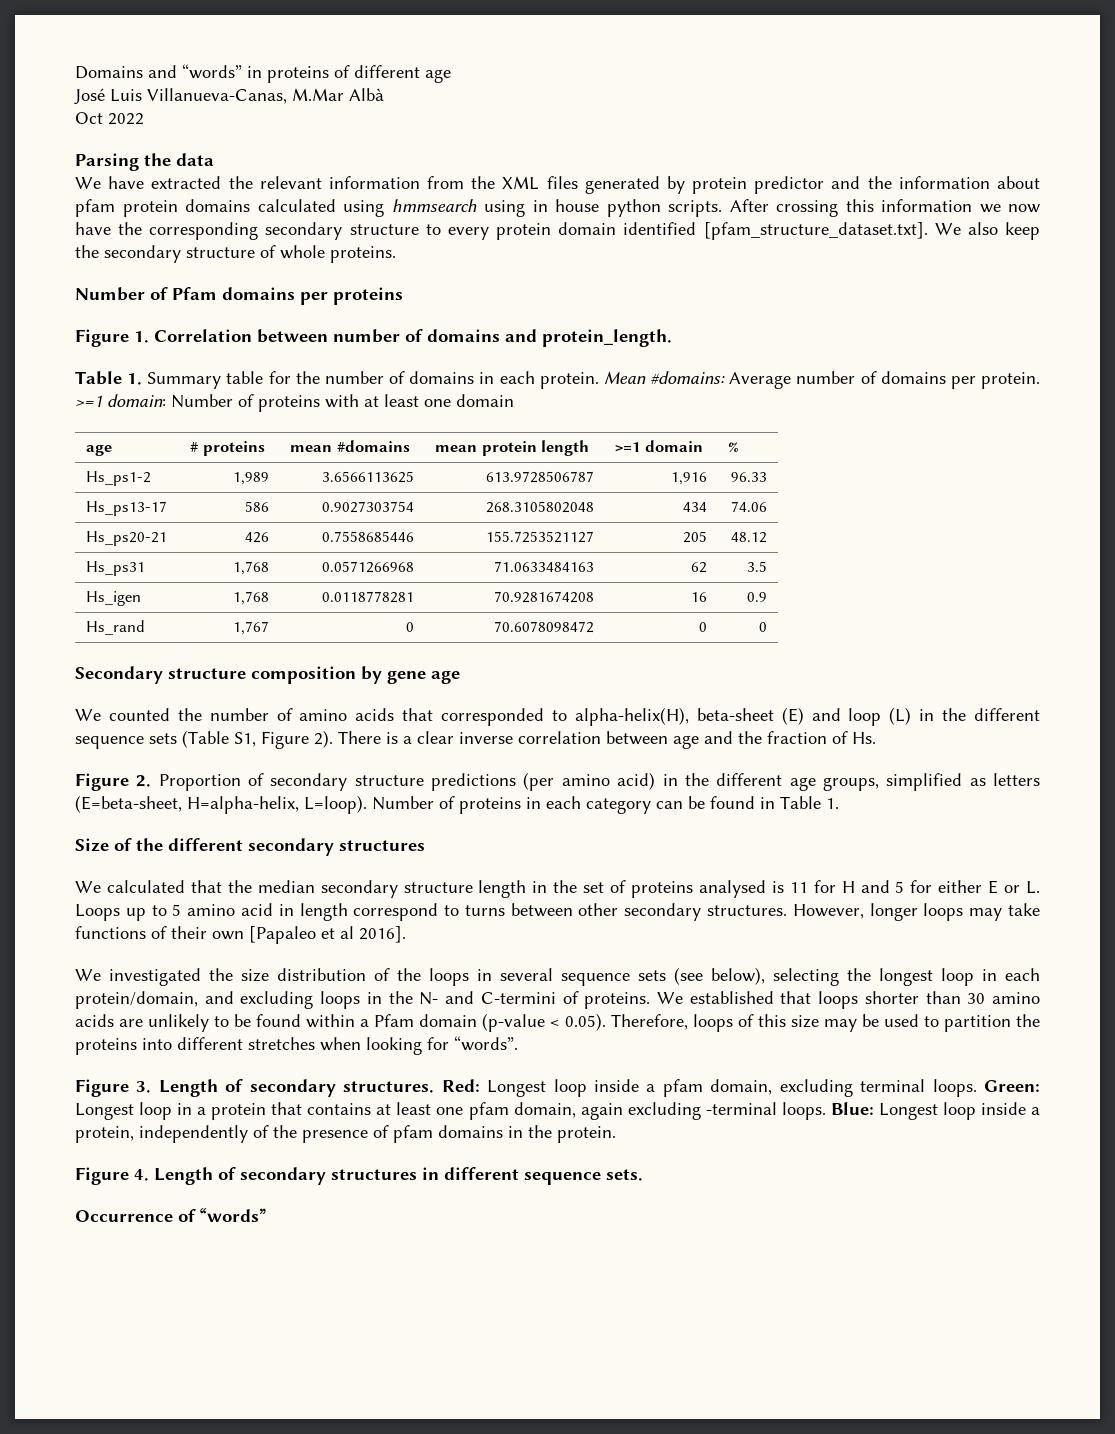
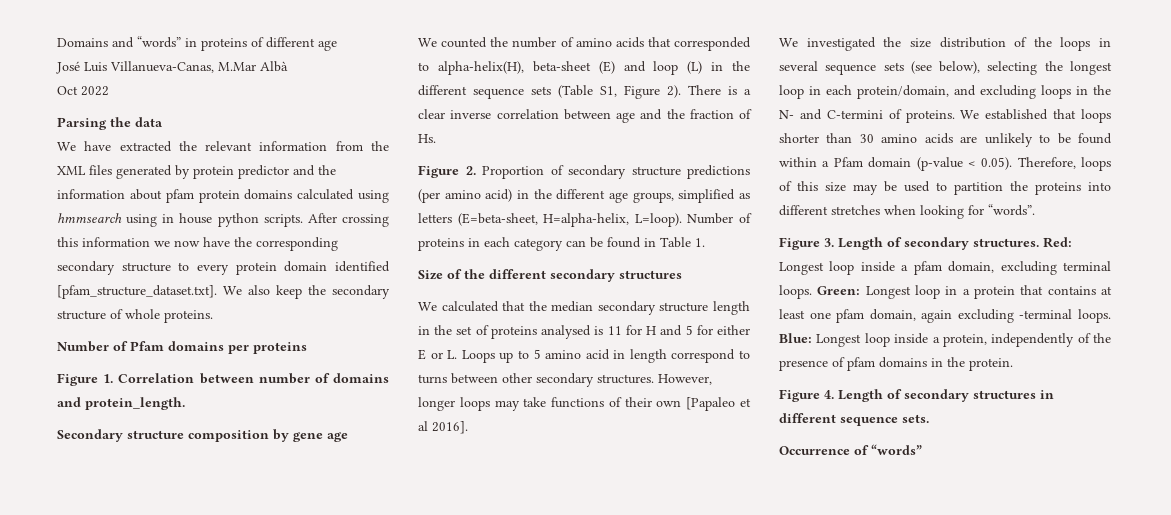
- Table 1. Summary table for the number of domains in each protein. Mean #domains: Average number of domains per protein. >=1 domain: Number of proteins with at least one domain
- age | # proteins | mean #domains | mean protein length | >=1 domain | %
- Hs_ps1-2 | 1,989 | 3.6566113625 | 613.9728506787 | 1,916 | 96.33
- Hs_ps13-17 | 586 | 0.9027303754 | 268.3105802048 | 434 | 74.06
- Hs_ps20-21 | 426 | 0.7558685446 | 155.7253521127 | 205 | 48.12
- Hs_ps31 | 1,768 | 0.0571266968 | 71.0633484163 | 62 | 3.5
- Hs_igen | 1,768 | 0.0118778281 | 70.9281674208 | 16 | 0.9
- Hs_rand | 1,767 | 0 | 70.6078098472 | 0 | 0

